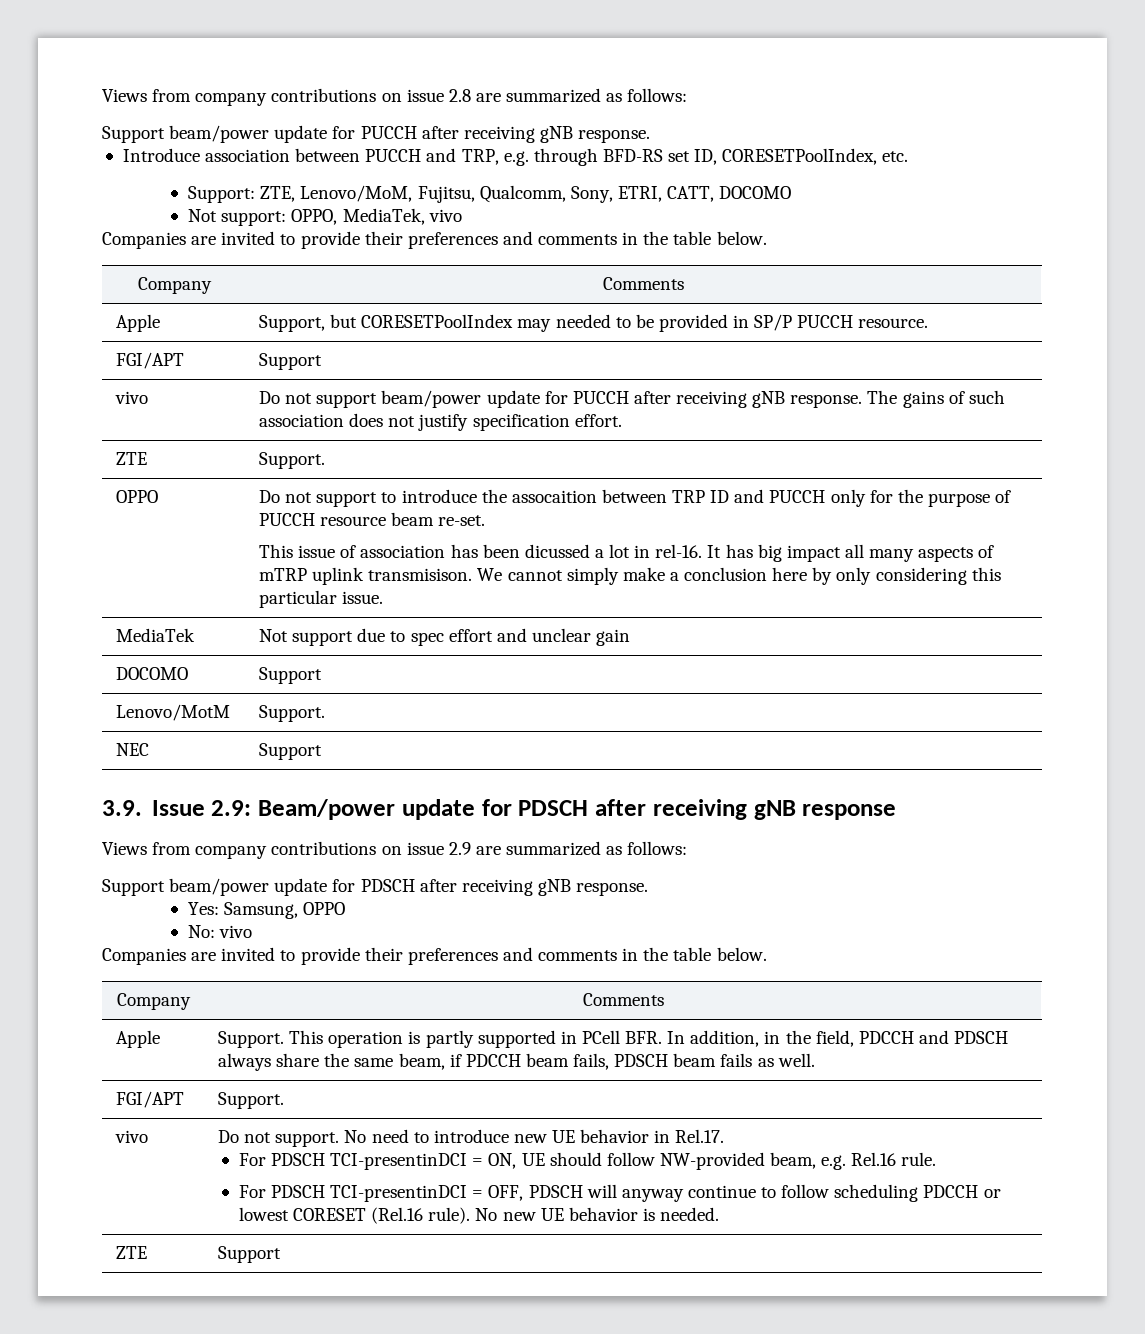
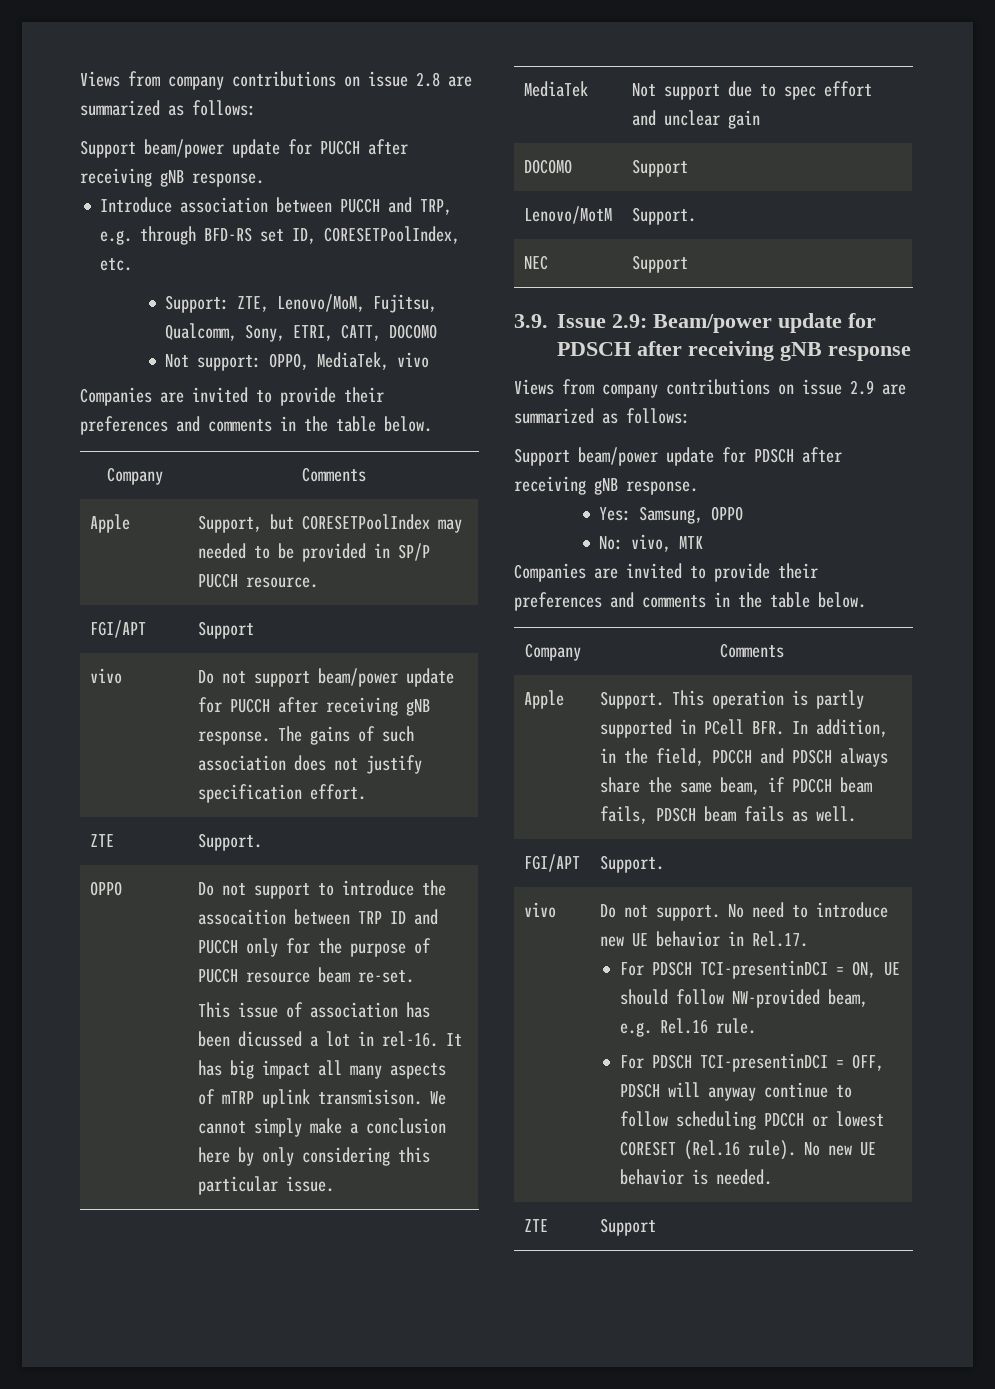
- No: vivo
+ No: vivo, MTK

